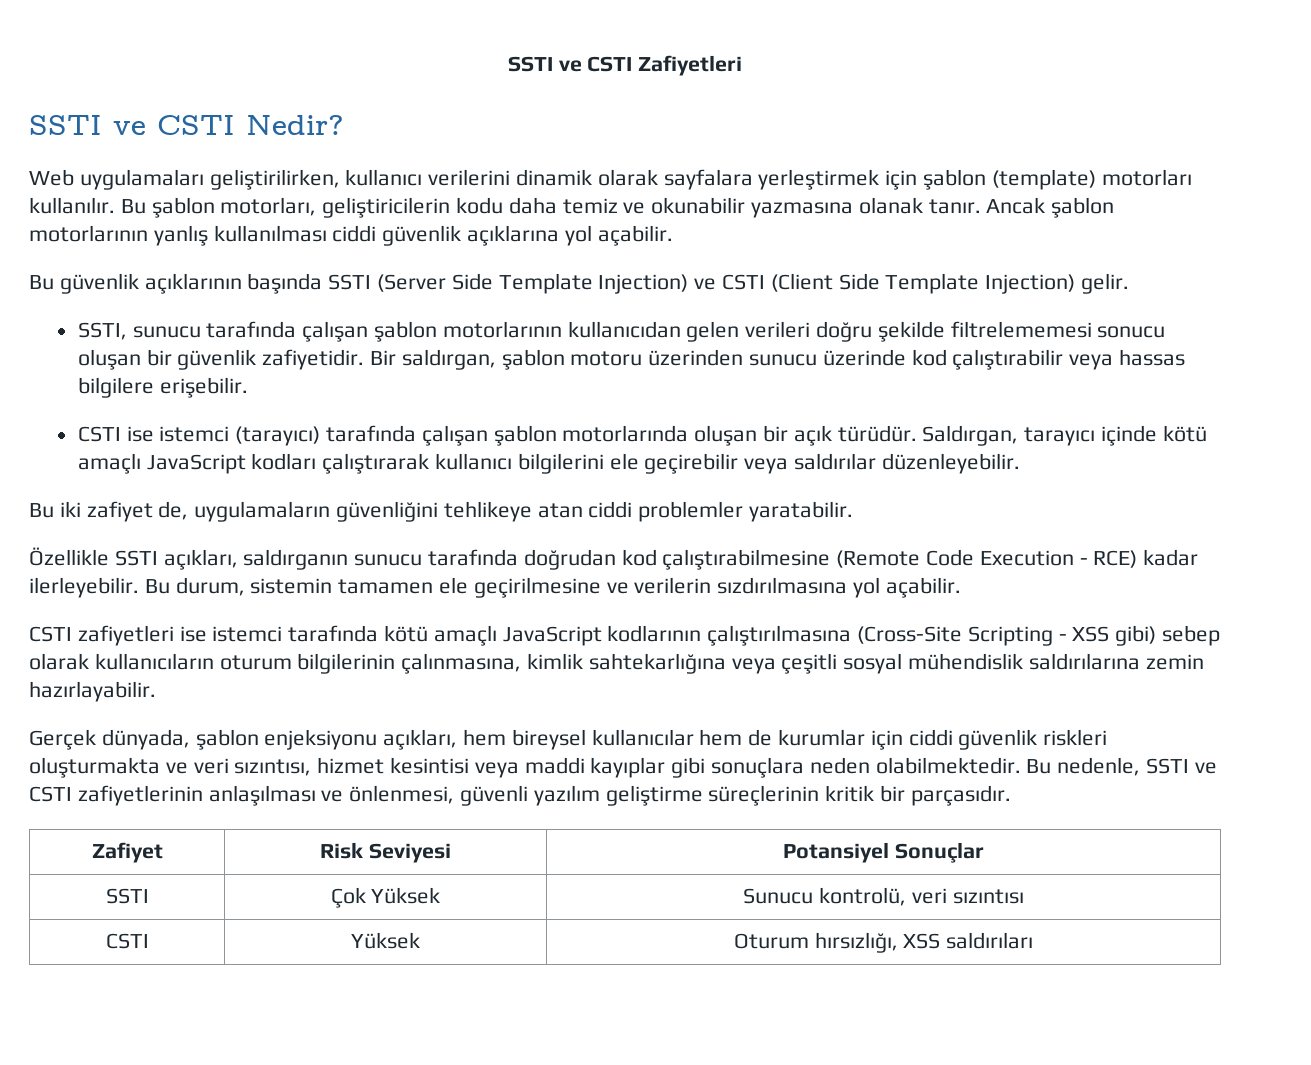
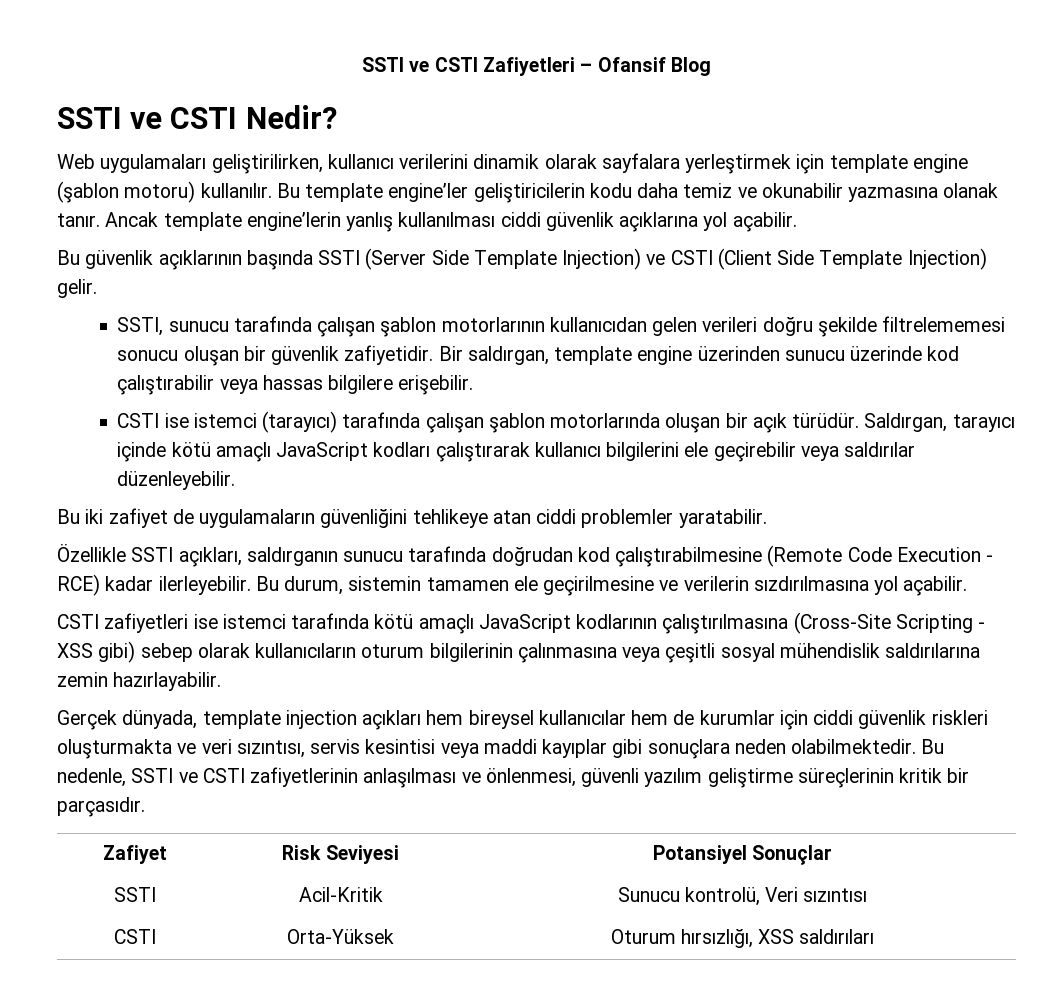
- SSTI ve CSTI Zafiyetleri
+ SSTI ve CSTI Zafiyetleri – Ofansif Blog
- Web uygulamaları geliştirilirken, kullanıcı verilerini dinamik olarak sayfalara yerleştirmek için şablon (template) motorları kullanılır. Bu şablon motorları, geliştiricilerin kodu daha temiz ve okunabilir yazmasına olanak tanır.
+ Web uygulamaları geliştirilirken, kullanıcı verilerini dinamik olarak sayfalara yerleştirmek için template engine (şablon motoru) kullanılır. Bu template engine’ler geliştiricilerin kodu daha temiz ve okunabilir yazmasına olanak tanır.
- Ancak şablon motorlarının yanlış kullanılması ciddi güvenlik açıklarına yol açabilir.
+ Ancak template engine’lerin yanlış kullanılması ciddi güvenlik açıklarına yol açabilir.
- Bir saldırgan, şablon motoru üzerinden sunucu üzerinde kod çalıştırabilir veya hassas bilgilere erişebilir.
+ Bir saldırgan, template engine üzerinden sunucu üzerinde kod çalıştırabilir veya hassas bilgilere erişebilir.
- Bu iki zafiyet de, uygulamaların güvenliğini tehlikeye atan ciddi problemler yaratabilir.
+ Bu iki zafiyet de uygulamaların güvenliğini tehlikeye atan ciddi problemler yaratabilir.
- CSTI zafiyetleri ise istemci tarafında kötü amaçlı JavaScript kodlarının çalıştırılmasına (Cross-Site Scripting - XSS gibi) sebep olarak kullanıcıların oturum bilgilerinin çalınmasına, kimlik sahtekarlığına veya çeşitli sosyal mühendislik saldırılarına zemin hazırlayabilir.
+ CSTI zafiyetleri ise istemci tarafında kötü amaçlı JavaScript kodlarının çalıştırılmasına (Cross-Site Scripting - XSS gibi) sebep olarak kullanıcıların oturum bilgilerinin çalınmasına veya çeşitli sosyal mühendislik saldırılarına zemin hazırlayabilir.
- Gerçek dünyada, şablon enjeksiyonu açıkları, hem bireysel kullanıcılar hem de kurumlar için ciddi güvenlik riskleri oluşturmakta ve veri sızıntısı, hizmet kesintisi veya maddi kayıplar gibi sonuçlara neden olabilmektedir.
+ Gerçek dünyada, template injection açıkları hem bireysel kullanıcılar hem de kurumlar için ciddi güvenlik riskleri oluşturmakta ve veri sızıntısı, servis kesintisi veya maddi kayıplar gibi sonuçlara neden olabilmektedir.
- SSTI | Çok Yüksek | Sunucu kontrolü, veri sızıntısı
+ SSTI | Acil-Kritik | Sunucu kontrolü, Veri sızıntısı
- CSTI | Yüksek | Oturum hırsızlığı, XSS saldırıları
+ CSTI | Orta-Yüksek | Oturum hırsızlığı, XSS saldırıları

